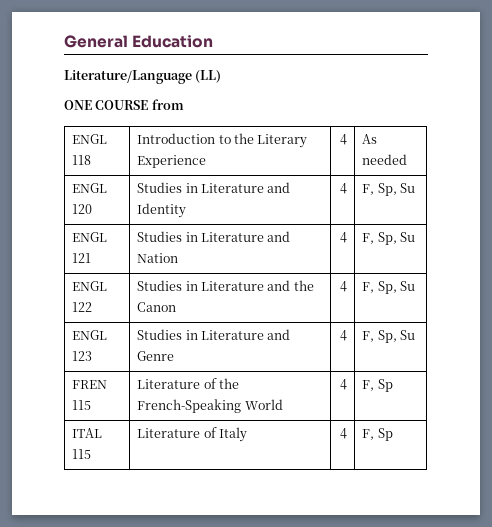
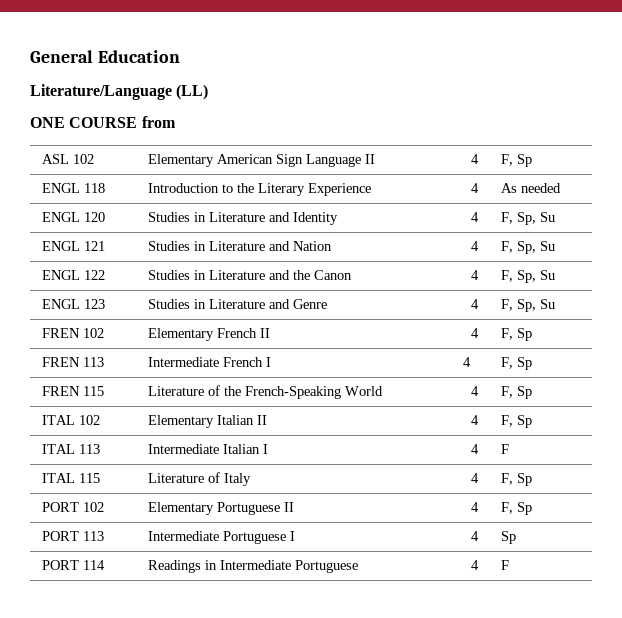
+ ASL 102 | Elementary American Sign Language II | 4 | F, Sp
+ FREN 102 | Elementary French II | 4 | F, Sp
+ FREN 113 | Intermediate French I | 4 | F, Sp
+ ITAL 102 | Elementary Italian II | 4 | F, Sp
+ ITAL 113 | Intermediate Italian I | 4 | F
+ PORT 102 | Elementary Portuguese II | 4 | F, Sp
+ PORT 113 | Intermediate Portuguese I | 4 | Sp
+ PORT 114 | Readings in Intermediate Portuguese | 4 | F

